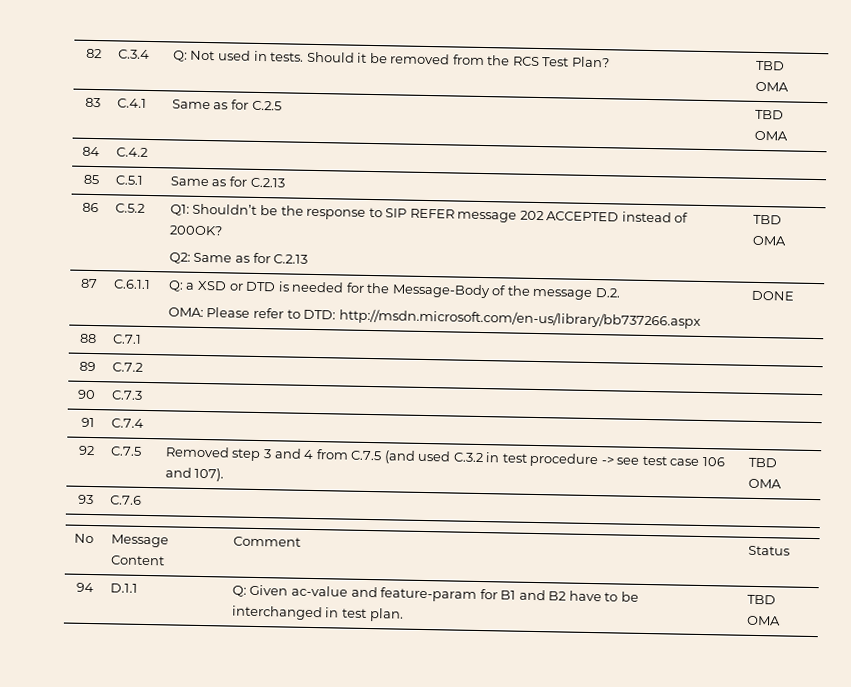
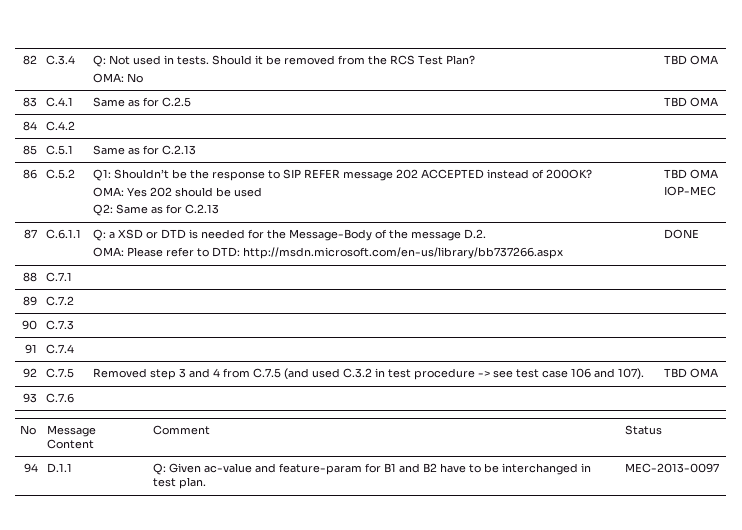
- 82 | C.3.4 | Q: Not used in tests. Should it be removed from the RCS Test Plan? | TBD OMA
+ 82 | C.3.4 | Q: Not used in tests. Should it be removed from the RCS Test Plan?
+ OMA: No | TBD OMA
  86 | C.5.2 | Q1: Shouldn’t be the response to SIP REFER message 202 ACCEPTED instead of 200OK?
+ OMA: Yes 202 should be used
  Q2: Same as for C.2.13 | TBD OMA
+ IOP-MEC
- 94 | D.1.1 | Q: Given ac-value and feature-param for B1 and B2 have to be interchanged in test plan. | TBD OMA
+ 94 | D.1.1 | Q: Given ac-value and feature-param for B1 and B2 have to be interchanged in test plan. | MEC-2013-0097

